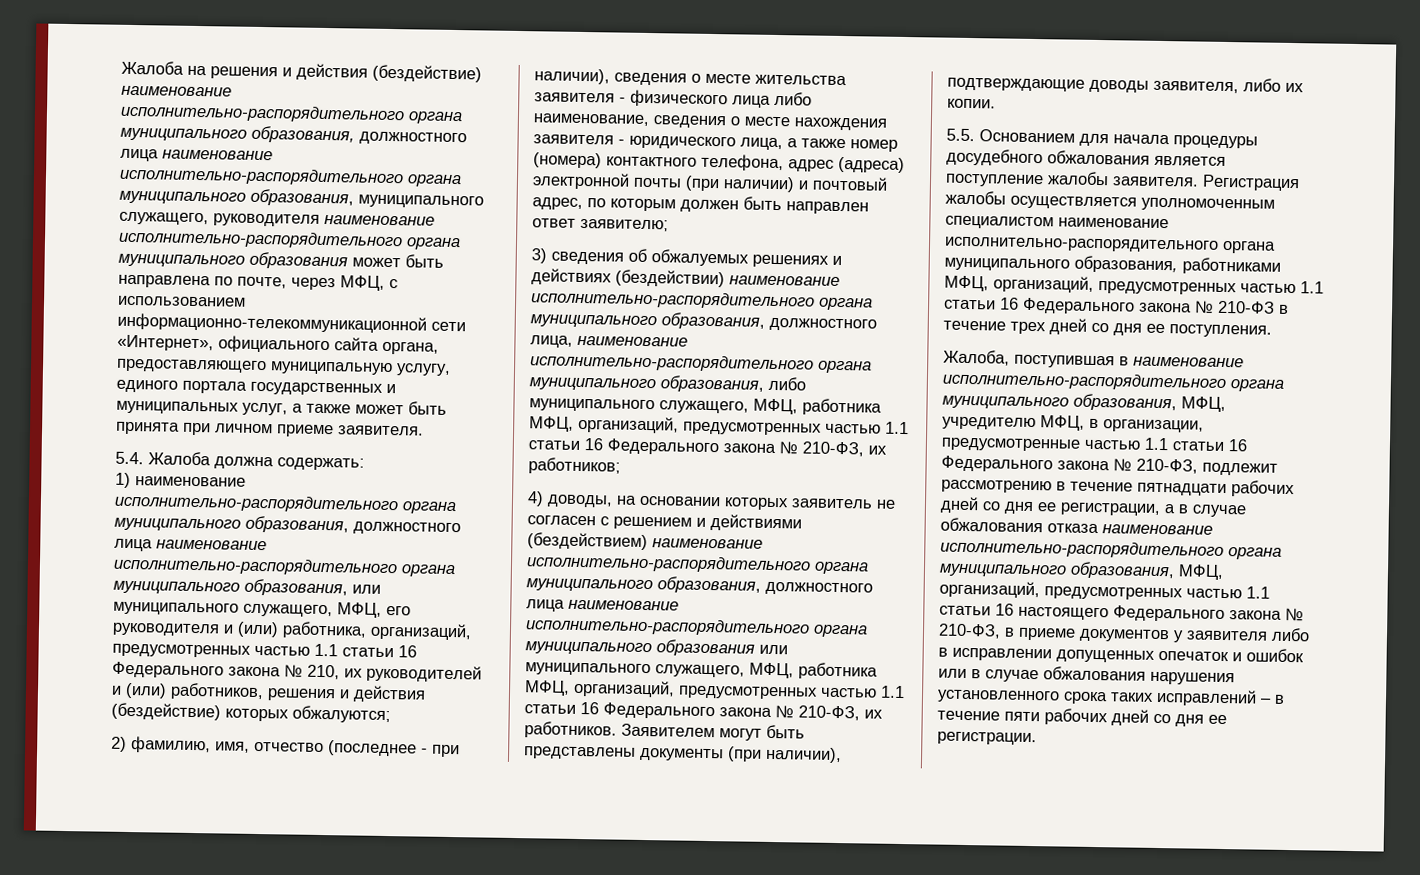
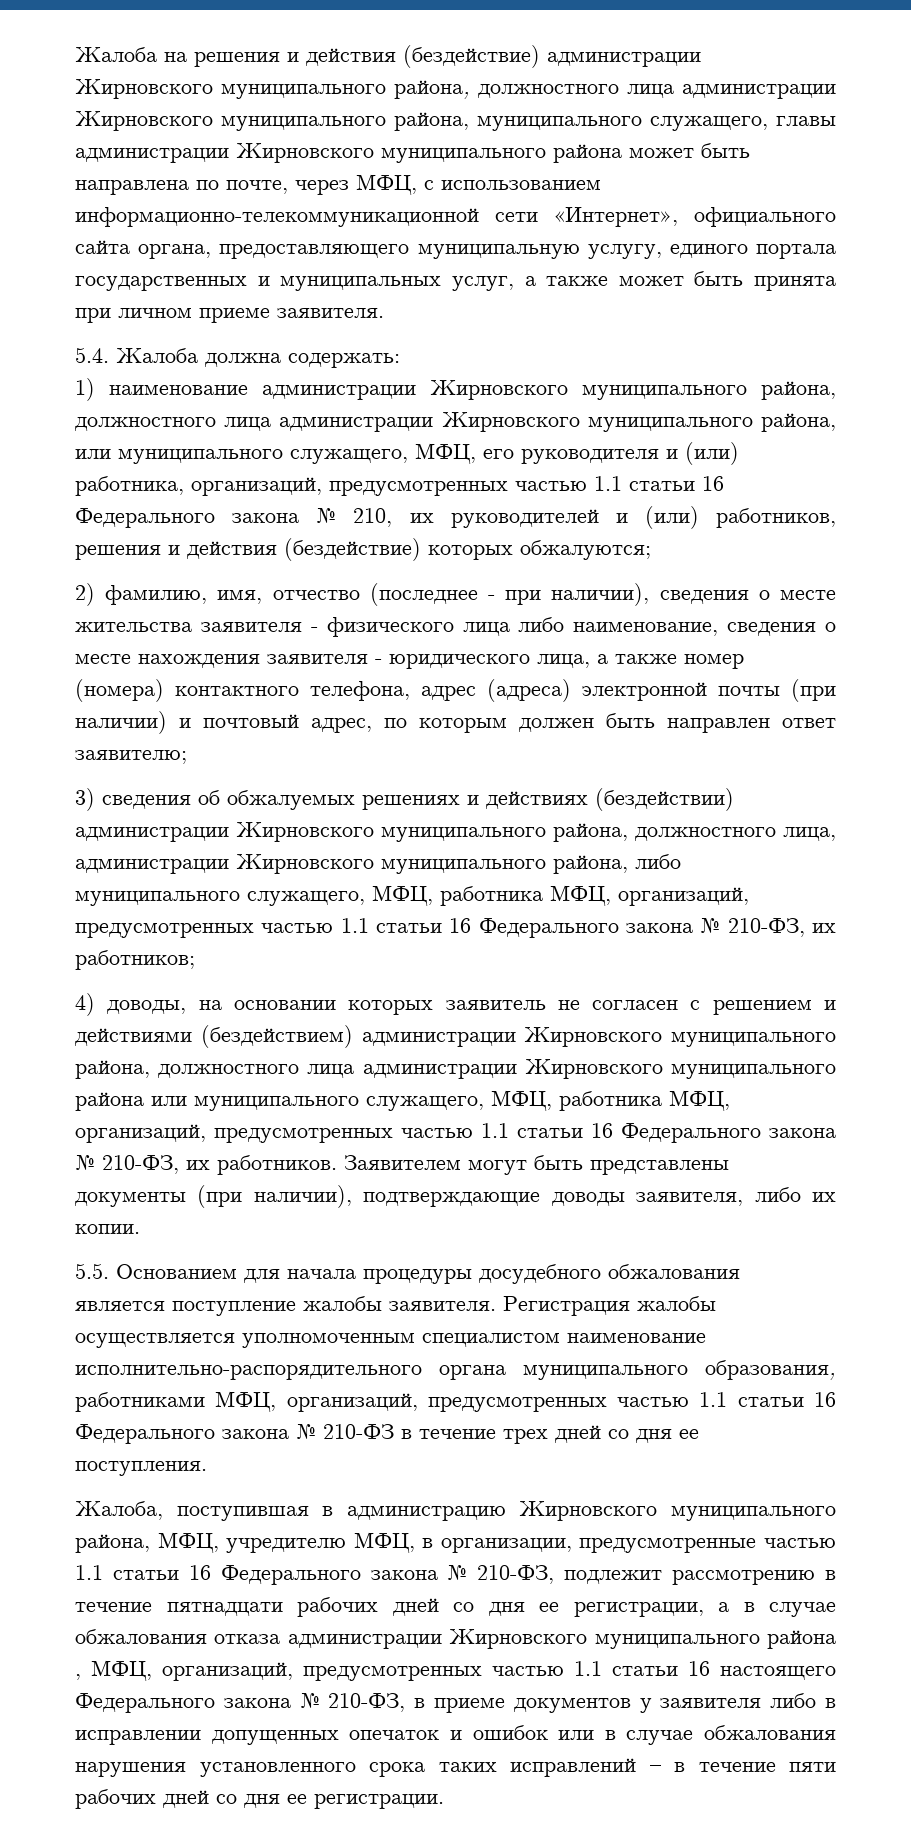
- Жалоба на решения и действия (бездействие) наименование исполнительно-распорядительного органа муниципального образования, должностного лица наименование исполнительно-распорядительного органа муниципального образования, муниципального служащего, руководителя наименование исполнительно-распорядительного органа муниципального образования может быть направлена по почте, через МФЦ, с использованием информационно-телекоммуникационной сети «Интернет», официального сайта органа, предоставляющего муниципальную услугу, единого портала государственных и муниципальных услуг, а также может быть принята при личном приеме заявителя.
+ Жалоба на решения и действия (бездействие) администрации Жирновского муниципального района, должностного лица администрации Жирновского муниципального района, муниципального служащего, главы администрации Жирновского муниципального района может быть направлена по почте, через МФЦ, с использованием информационно-телекоммуникационной сети «Интернет», официального сайта органа, предоставляющего муниципальную услугу, единого портала государственных и муниципальных услуг, а также может быть принята при личном приеме заявителя.
- 1) наименование исполнительно-распорядительного органа муниципального образования, должностного лица наименование исполнительно-распорядительного органа муниципального образования, или муниципального служащего, МФЦ, его руководителя и (или) работника, организаций, предусмотренных частью 1.1 статьи 16 Федерального закона № 210, их руководителей и (или) работников, решения и действия (бездействие) которых обжалуются;
+ 1) наименование администрации Жирновского муниципального района, должностного лица администрации Жирновского муниципального района, или муниципального служащего, МФЦ, его руководителя и (или) работника, организаций, предусмотренных частью 1.1 статьи 16 Федерального закона № 210, их руководителей и (или) работников, решения и действия (бездействие) которых обжалуются;
- 3) сведения об обжалуемых решениях и действиях (бездействии) наименование исполнительно-распорядительного органа муниципального образования, должностного лица, наименование исполнительно-распорядительного органа муниципального образования, либо муниципального служащего, МФЦ, работника МФЦ, организаций, предусмотренных частью 1.1 статьи 16 Федерального закона № 210-ФЗ, их работников;
+ 3) сведения об обжалуемых решениях и действиях (бездействии) администрации Жирновского муниципального района, должностного лица, администрации Жирновского муниципального района, либо муниципального служащего, МФЦ, работника МФЦ, организаций, предусмотренных частью 1.1 статьи 16 Федерального закона № 210-ФЗ, их работников;
- 4) доводы, на основании которых заявитель не согласен с решением и действиями (бездействием) наименование исполнительно-распорядительного органа муниципального образования, должностного лица наименование исполнительно-распорядительного органа муниципального образования или муниципального служащего, МФЦ, работника МФЦ, организаций, предусмотренных частью 1.1 статьи 16 Федерального закона № 210-ФЗ, их работников.
+ 4) доводы, на основании которых заявитель не согласен с решением и действиями (бездействием) администрации Жирновского муниципального района, должностного лица администрации Жирновского муниципального района или муниципального служащего, МФЦ, работника МФЦ, организаций, предусмотренных частью 1.1 статьи 16 Федерального закона № 210-ФЗ, их работников.
- Жалоба, поступившая в наименование исполнительно-распорядительного органа муниципального образования, МФЦ, учредителю МФЦ, в организации, предусмотренные частью 1.1 статьи 16 Федерального закона № 210-ФЗ, подлежит рассмотрению в течение пятнадцати рабочих дней со дня ее регистрации, а в случае обжалования отказа наименование исполнительно-распорядительного органа муниципального образования, МФЦ, организаций, предусмотренных частью 1.1 статьи 16 настоящего Федерального закона № 210-ФЗ, в приеме документов у заявителя либо в исправлении допущенных опечаток и ошибок или в случае обжалования нарушения установленного срока таких исправлений – в течение пяти рабочих дней со дня ее регистрации.
+ Жалоба, поступившая в администрацию Жирновского муниципального района, МФЦ, учредителю МФЦ, в организации, предусмотренные частью 1.1 статьи 16 Федерального закона № 210-ФЗ, подлежит рассмотрению в течение пятнадцати рабочих дней со дня ее регистрации, а в случае обжалования отказа администрации Жирновского муниципального района , МФЦ, организаций, предусмотренных частью 1.1 статьи 16 настоящего Федерального закона № 210-ФЗ, в приеме документов у заявителя либо в исправлении допущенных опечаток и ошибок или в случае обжалования нарушения установленного срока таких исправлений – в течение пяти рабочих дней со дня ее регистрации.

